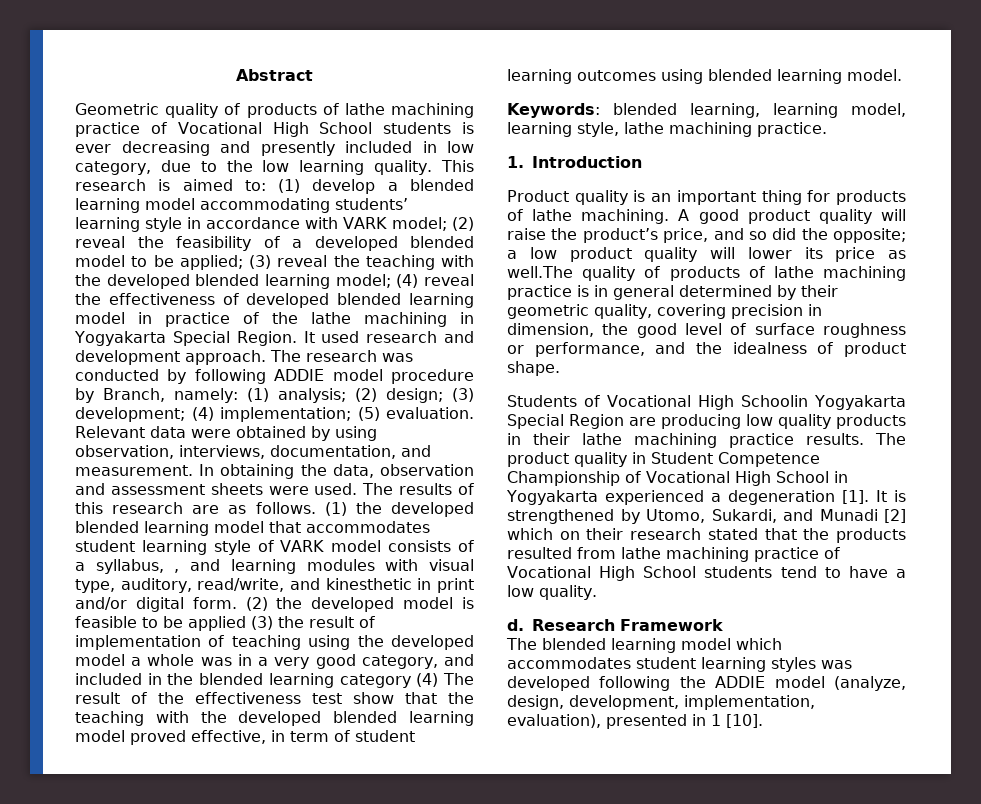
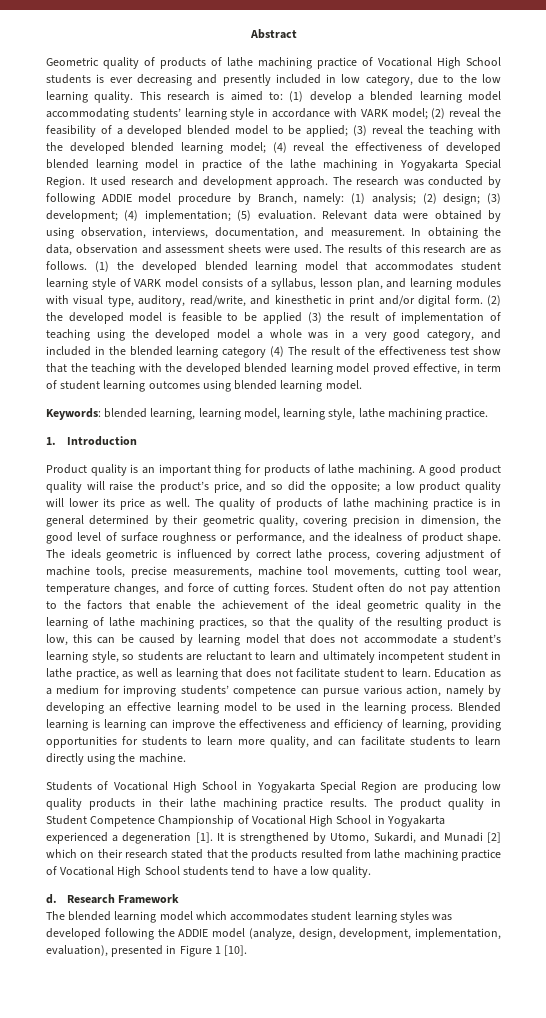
- (1) the developed blended learning model that accommodates student learning style of VARK model consists of a syllabus, , and learning modules with visual type, auditory, read/write, and kinesthetic in print and/or digital form.
+ (1) the developed blended learning model that accommodates student learning style of VARK model consists of a syllabus, lesson plan, and learning modules with visual type, auditory, read/write, and kinesthetic in print and/or digital form.
- A good product quality will raise the product’s price, and so did the opposite; a low product quality will lower its price as well.The quality of products of lathe machining practice is in general determined by their geometric quality, covering precision in dimension, the good level of surface roughness or performance, and the idealness of product shape.
+ A good product quality will raise the product’s price, and so did the opposite; a low product quality will lower its price as well. The quality of products of lathe machining practice is in general determined by their geometric quality, covering precision in dimension, the good level of surface roughness or performance, and the idealness of product shape. The ideals geometric is influenced by correct lathe process, covering adjustment of machine tools, precise measurements, machine tool movements, cutting tool wear, temperature changes, and force of cutting forces. Student often do not pay attention to the factors that enable the achievement of the ideal geometric quality in the learning of lathe machining practices, so that the quality of the resulting product is low, this can be caused by learning model that does not accommodate a student’s learning style, so students are reluctant to learn and ultimately incompetent student in lathe practice, as well as learning that does not facilitate student to learn. Education as a medium for improving students’ competence can pursue various action, namely by developing an effective learning model to be used in the learning process. Blended learning is learning can improve the effectiveness and efficiency of learning, providing opportunities for students to learn more quality, and can facilitate students to learn directly using the machine.
- Students of Vocational High Schoolin Yogyakarta Special Region are producing low quality products in their lathe machining practice results.
+ Students of Vocational High School in Yogyakarta Special Region are producing low quality products in their lathe machining practice results.
- The blended learning model which accommodates student learning styles was developed following the ADDIE model (analyze, design, development, implementation, evaluation), presented in 1 [10].
+ The blended learning model which accommodates student learning styles was developed following the ADDIE model (analyze, design, development, implementation, evaluation), presented in Figure 1 [10].

